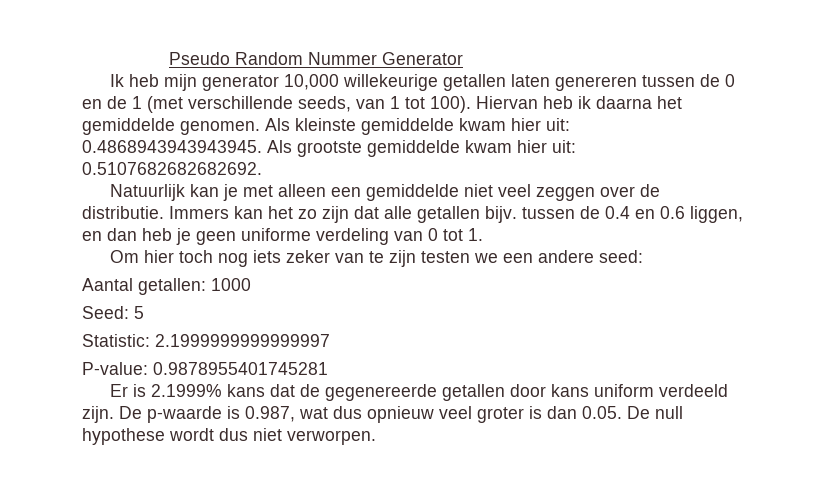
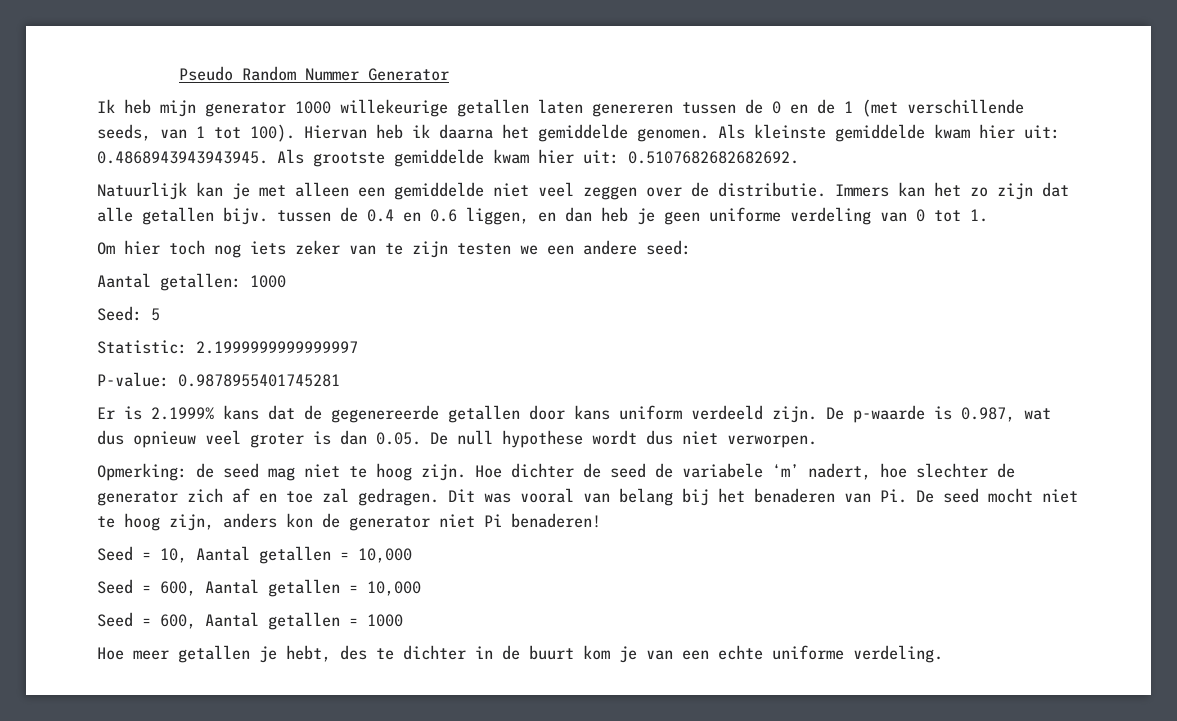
- Ik heb mijn generator 10,000 willekeurige getallen laten genereren tussen de 0 en de 1 (met verschillende seeds, van 1 tot 100).
+ Ik heb mijn generator 1000 willekeurige getallen laten genereren tussen de 0 en de 1 (met verschillende seeds, van 1 tot 100).
+ Opmerking: de seed mag niet te hoog zijn. Hoe dichter de seed de variabele ‘m’ nadert, hoe slechter de generator zich af en toe zal gedragen. Dit was vooral van belang bij het benaderen van Pi. De seed mocht niet te hoog zijn, anders kon de generator niet Pi benaderen!
+ Seed = 10, Aantal getallen = 10,000
+ Seed = 600, Aantal getallen = 10,000
+ Seed = 600, Aantal getallen = 1000
+ Hoe meer getallen je hebt, des te dichter in de buurt kom je van een echte uniforme verdeling.

